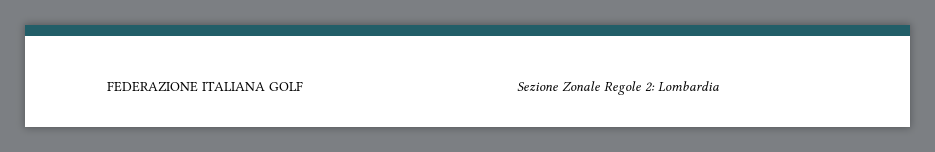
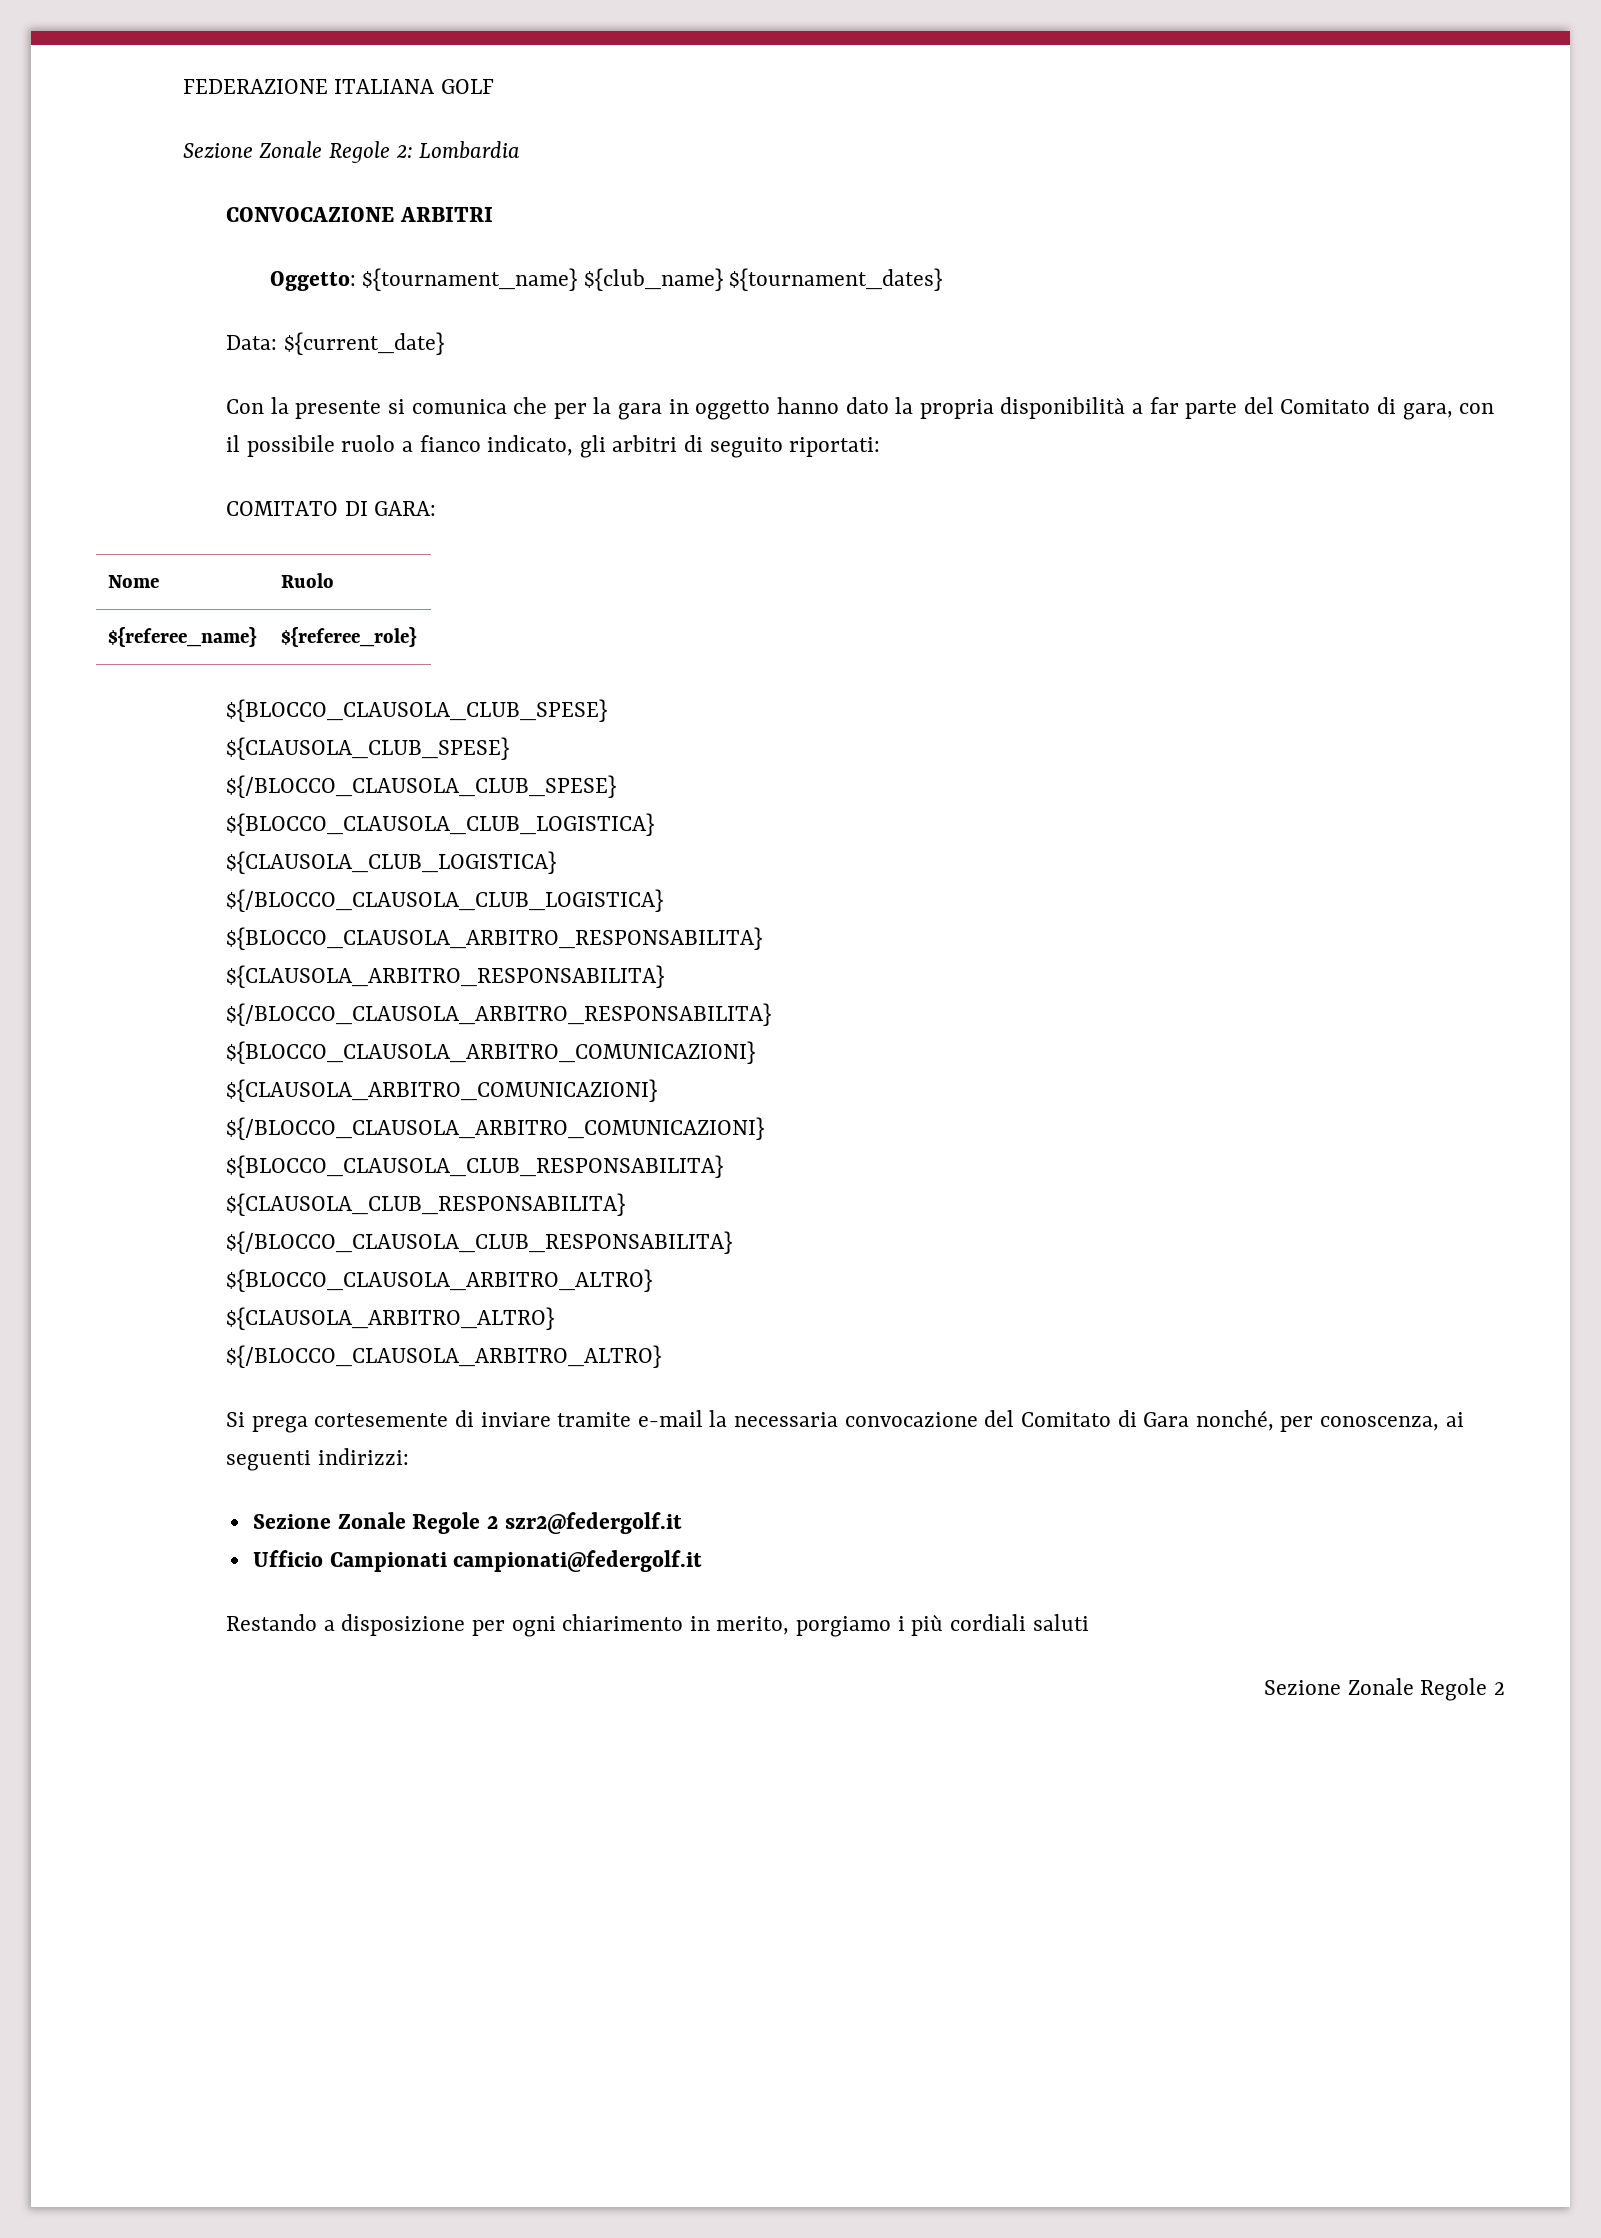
+ CONVOCAZIONE ARBITRI
+ Oggetto: ${tournament_name} ${club_name} ${tournament_dates}
+ Data: ${current_date}
+ Con la presente si comunica che per la gara in oggetto hanno dato la propria disponibilità a far parte del Comitato di gara, con il possibile ruolo a fianco indicato, gli arbitri di seguito riportati:
+ COMITATO DI GARA:
+ Nome | Ruolo
+ ${referee_name} | ${referee_role}
+ ${BLOCCO_CLAUSOLA_CLUB_SPESE}
+ ${CLAUSOLA_CLUB_SPESE}
+ ${/BLOCCO_CLAUSOLA_CLUB_SPESE}
+ ${BLOCCO_CLAUSOLA_CLUB_LOGISTICA}
+ ${CLAUSOLA_CLUB_LOGISTICA}
+ ${/BLOCCO_CLAUSOLA_CLUB_LOGISTICA}
+ ${BLOCCO_CLAUSOLA_ARBITRO_RESPONSABILITA}
+ ${CLAUSOLA_ARBITRO_RESPONSABILITA}
+ ${/BLOCCO_CLAUSOLA_ARBITRO_RESPONSABILITA}
+ ${BLOCCO_CLAUSOLA_ARBITRO_COMUNICAZIONI}
+ ${CLAUSOLA_ARBITRO_COMUNICAZIONI}
+ ${/BLOCCO_CLAUSOLA_ARBITRO_COMUNICAZIONI}
+ ${BLOCCO_CLAUSOLA_CLUB_RESPONSABILITA}
+ ${CLAUSOLA_CLUB_RESPONSABILITA}
+ ${/BLOCCO_CLAUSOLA_CLUB_RESPONSABILITA}
+ ${BLOCCO_CLAUSOLA_ARBITRO_ALTRO}
+ ${CLAUSOLA_ARBITRO_ALTRO}
+ ${/BLOCCO_CLAUSOLA_ARBITRO_ALTRO}
+ Si prega cortesemente di inviare tramite e-mail la necessaria convocazione del Comitato di Gara nonché, per conoscenza, ai seguenti indirizzi:
+ Sezione Zonale Regole 2 szr2@federgolf.it
+ Ufficio Campionati campionati@federgolf.it
+ Restando a disposizione per ogni chiarimento in merito, porgiamo i più cordiali saluti
+ Sezione Zonale Regole 2

